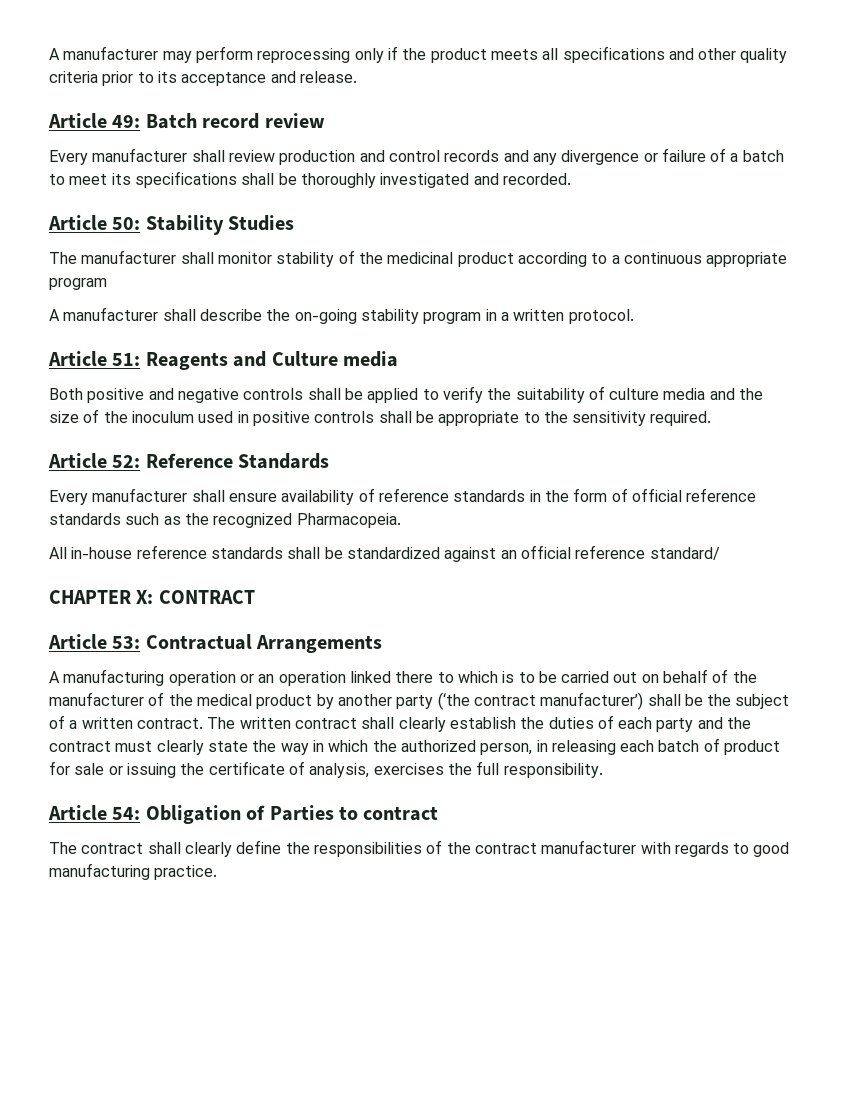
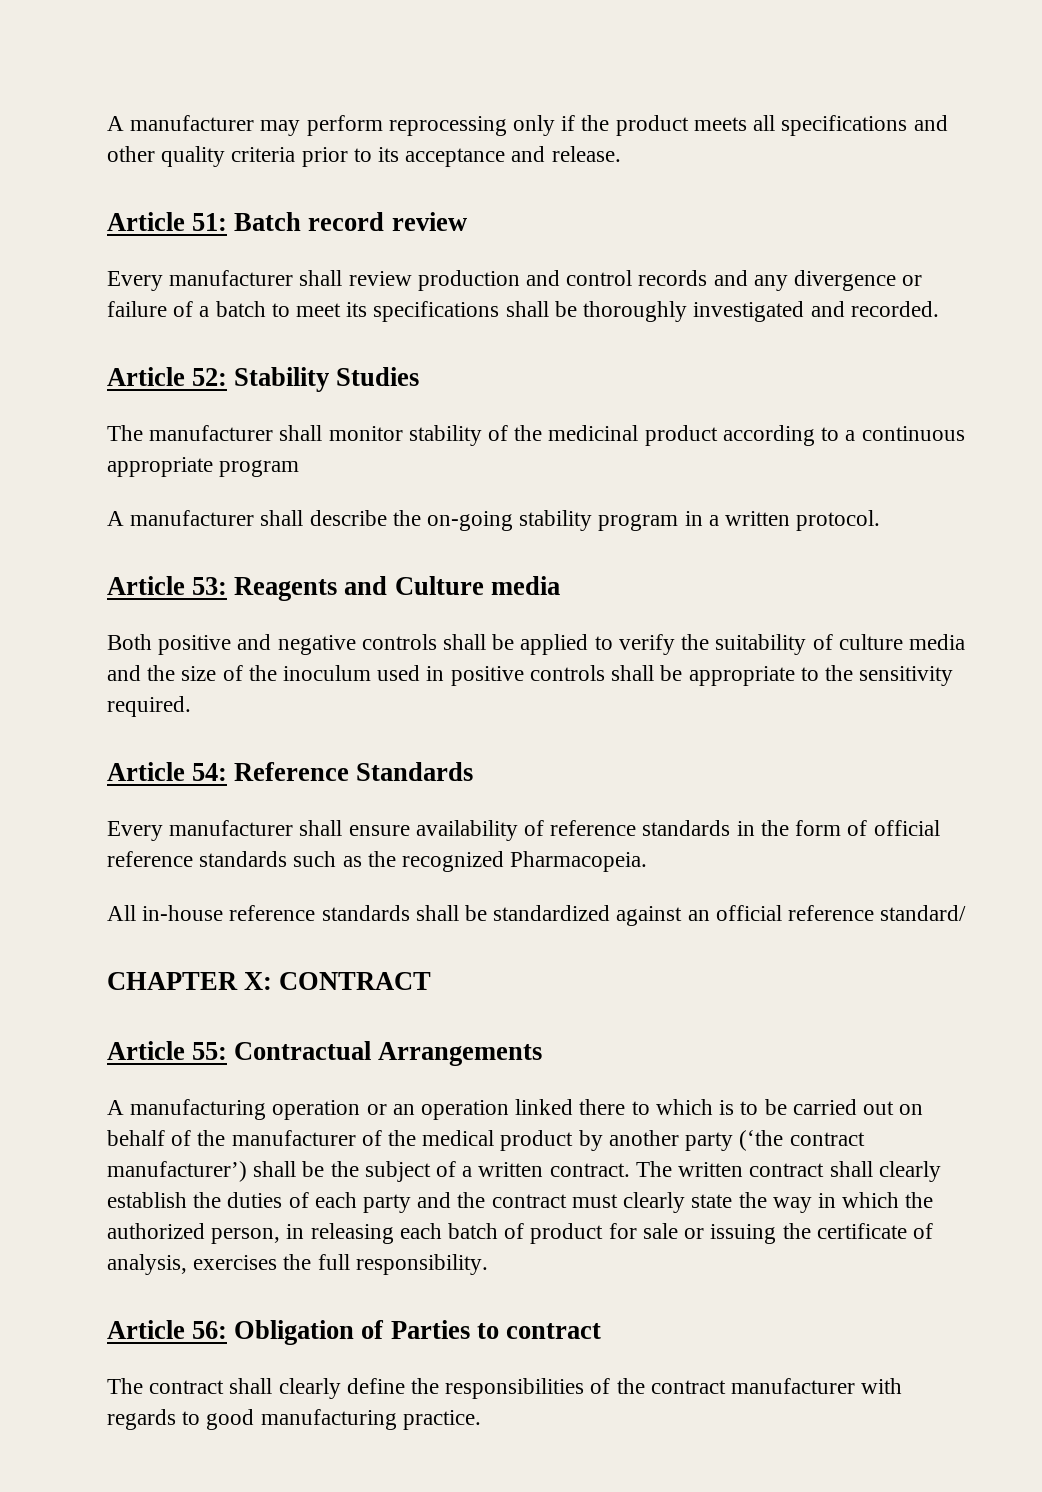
- Article 49: Batch record review
+ Article 51: Batch record review
- Article 50: Stability Studies
+ Article 52: Stability Studies
- Article 51: Reagents and Culture media
+ Article 53: Reagents and Culture media
- Article 52: Reference Standards
+ Article 54: Reference Standards
- Article 53: Contractual Arrangements
+ Article 55: Contractual Arrangements
- Article 54: Obligation of Parties to contract
+ Article 56: Obligation of Parties to contract

